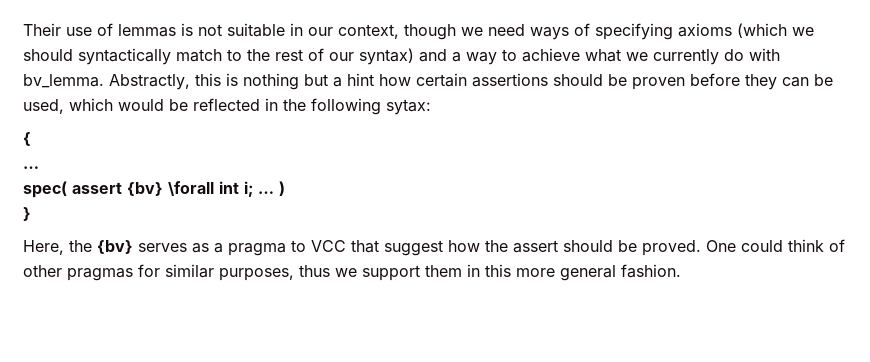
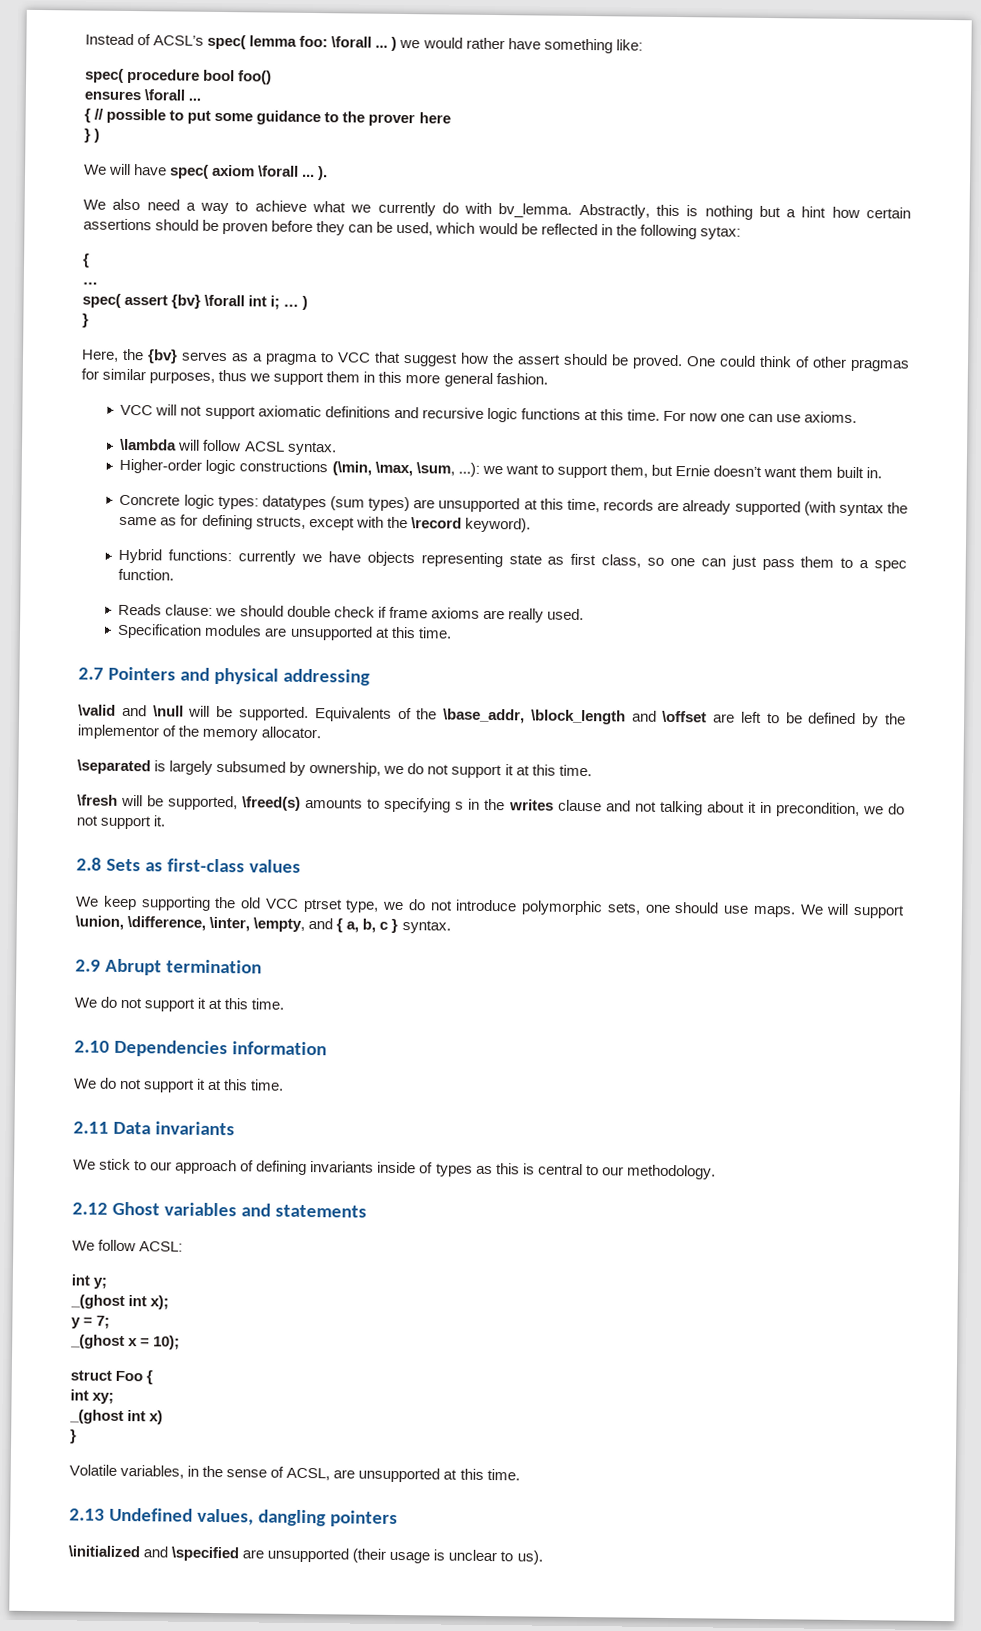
- Their use of lemmas is not suitable in our context, though we need ways of specifying axioms (which we should syntactically match to the rest of our syntax) and a way to achieve what we currently do with bv_lemma.
+ Instead of ACSL’s spec( lemma foo: \forall ... ) we would rather have something like:
+ spec( procedure bool foo()
+ ensures \forall ...
+ { // possible to put some guidance to the prover here
+ } )
+ We will have spec( axiom \forall ... ).
+ We also need a way to achieve what we currently do with bv_lemma.
+ VCC will not support axiomatic definitions and recursive logic functions at this time. For now one can use axioms.
+ \lambda will follow ACSL syntax.
+ Higher-order logic constructions (\min, \max, \sum, ...): we want to support them, but Ernie doesn’t want them built in.
+ Concrete logic types: datatypes (sum types) are unsupported at this time, records are already supported (with syntax the same as for defining structs, except with the \record keyword).
+ Hybrid functions: currently we have objects representing state as first class, so one can just pass them to a spec function.
+ Reads clause: we should double check if frame axioms are really used.
+ Specification modules are unsupported at this time.
+ 2.7 Pointers and physical addressing
+ \valid and \null will be supported. Equivalents of the \base_addr, \block_length and \offset are left to be defined by the implementor of the memory allocator.
+ \separated is largely subsumed by ownership, we do not support it at this time.
+ \fresh will be supported, \freed(s) amounts to specifying s in the writes clause and not talking about it in precondition, we do not support it.
+ 2.8 Sets as first-class values
+ We keep supporting the old VCC ptrset type, we do not introduce polymorphic sets, one should use maps. We will support \union, \difference, \inter, \empty, and { a, b, c } syntax.
+ 2.9 Abrupt termination
+ We do not support it at this time.
+ 2.10 Dependencies information
+ We do not support it at this time.
+ 2.11 Data invariants
+ We stick to our approach of defining invariants inside of types as this is central to our methodology.
+ 2.12 Ghost variables and statements
+ We follow ACSL:
+ int y;
+ _(ghost int x);
+ y = 7;
+ _(ghost x = 10);
+ struct Foo {
+ int xy;
+ _(ghost int x)
+ }
+ Volatile variables, in the sense of ACSL, are unsupported at this time.
+ 2.13 Undefined values, dangling pointers
+ \initialized and \specified are unsupported (their usage is unclear to us).

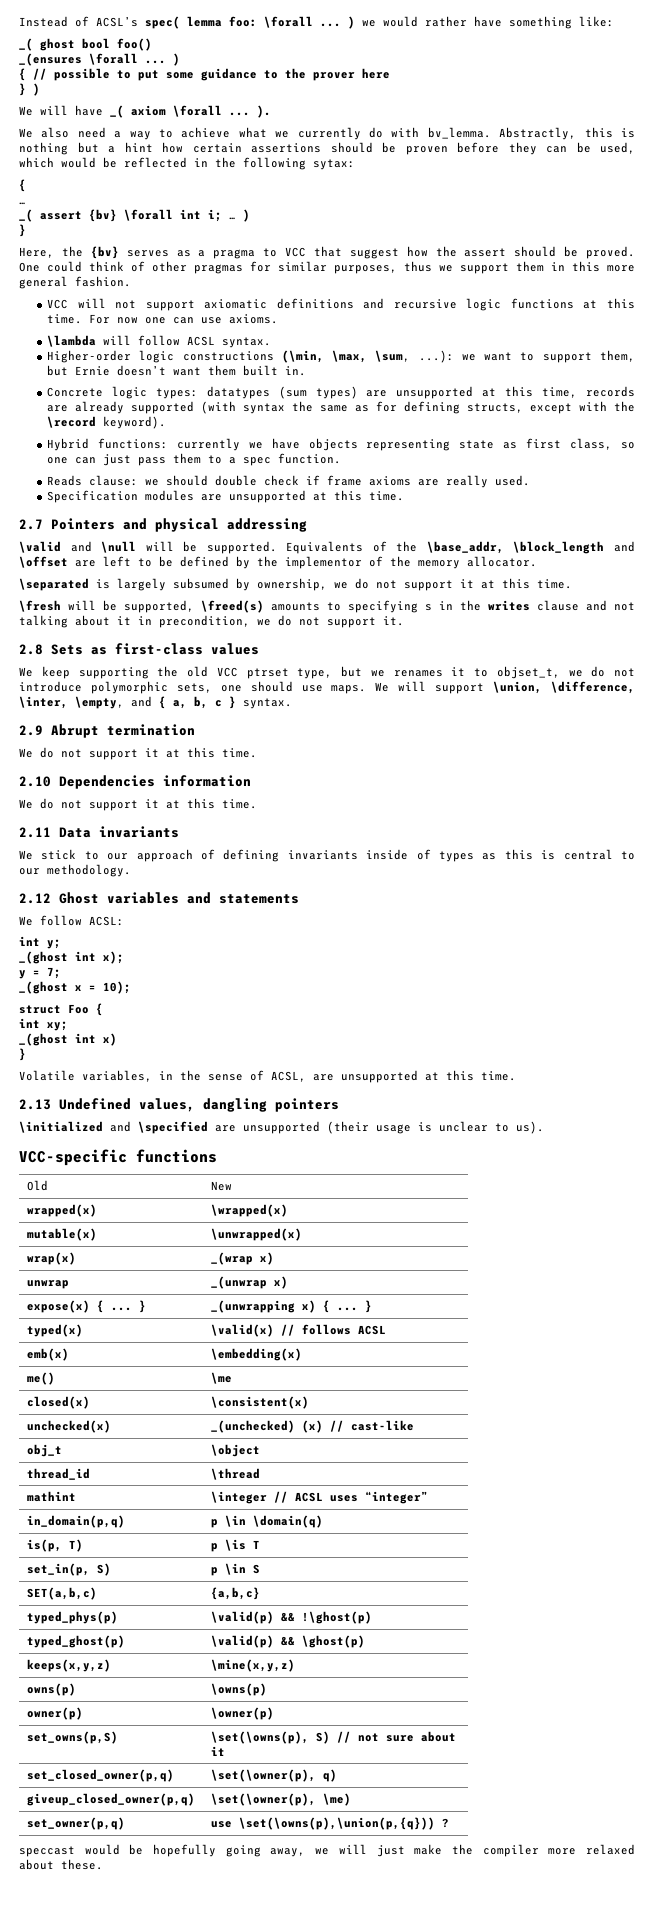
- spec( procedure bool foo()
+ _( ghost bool foo()
- ensures \forall ...
+ _(ensures \forall ... )
- We will have spec( axiom \forall ... ).
+ We will have _( axiom \forall ... ).
- spec( assert {bv} \forall int i; … )
+ _( assert {bv} \forall int i; … )
- We keep supporting the old VCC ptrset type, we do not introduce polymorphic sets, one should use maps.
+ We keep supporting the old VCC ptrset type, but we renames it to objset_t, we do not introduce polymorphic sets, one should use maps.
+ VCC-specific functions
+ Old | New
+ wrapped(x) | \wrapped(x)
+ mutable(x) | \unwrapped(x)
+ wrap(x) | _(wrap x)
+ unwrap | _(unwrap x)
+ expose(x) { ... } | _(unwrapping x) { ... }
+ typed(x) | \valid(x) // follows ACSL
+ emb(x) | \embedding(x)
+ me() | \me
+ closed(x) | \consistent(x)
+ unchecked(x) | _(unchecked) (x) // cast-like
+ obj_t | \object
+ thread_id | \thread
+ mathint | \integer // ACSL uses “integer”
+ in_domain(p,q) | p \in \domain(q)
+ is(p, T) | p \is T
+ set_in(p, S) | p \in S
+ SET(a,b,c) | {a,b,c}
+ typed_phys(p) | \valid(p) && !\ghost(p)
+ typed_ghost(p) | \valid(p) && \ghost(p)
+ keeps(x,y,z) | \mine(x,y,z)
+ owns(p) | \owns(p)
+ owner(p) | \owner(p)
+ set_owns(p,S) | \set(\owns(p), S) // not sure about it
+ set_closed_owner(p,q) | \set(\owner(p), q)
+ giveup_closed_owner(p,q) | \set(\owner(p), \me)
+ set_owner(p,q) | use \set(\owns(p),\union(p,{q})) ?
+ speccast would be hopefully going away, we will just make the compiler more relaxed about these.

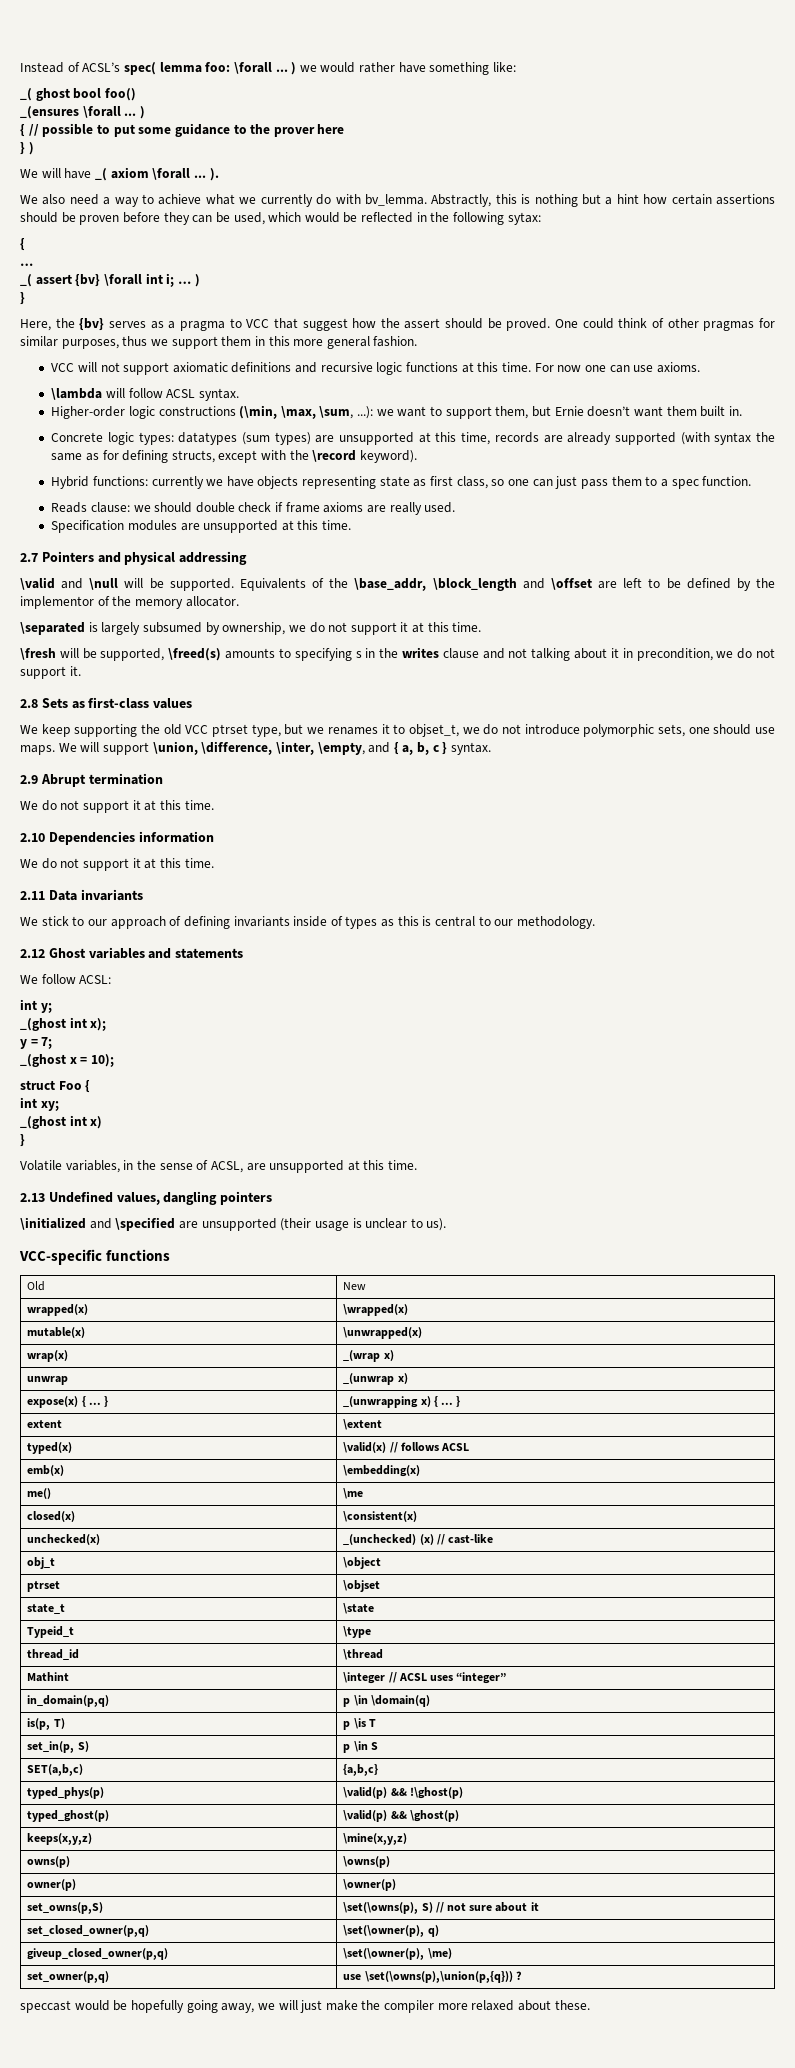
+ extent | \extent
+ ptrset | \objset
+ state_t | \state
+ Typeid_t | \type
- mathint | \integer // ACSL uses “integer”
+ Mathint | \integer // ACSL uses “integer”

